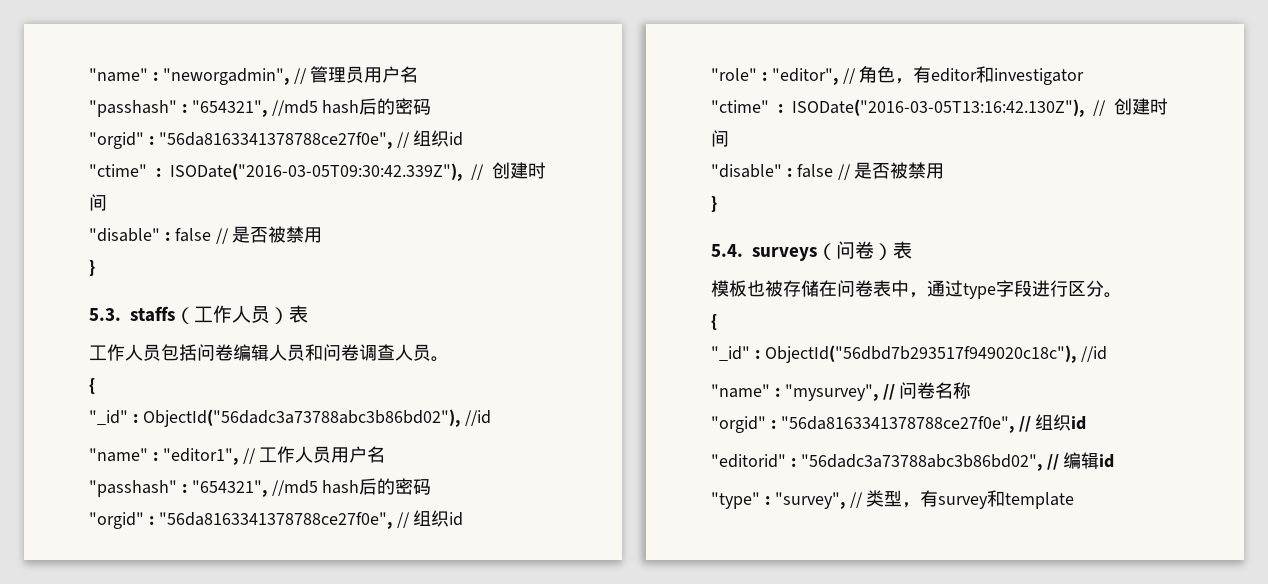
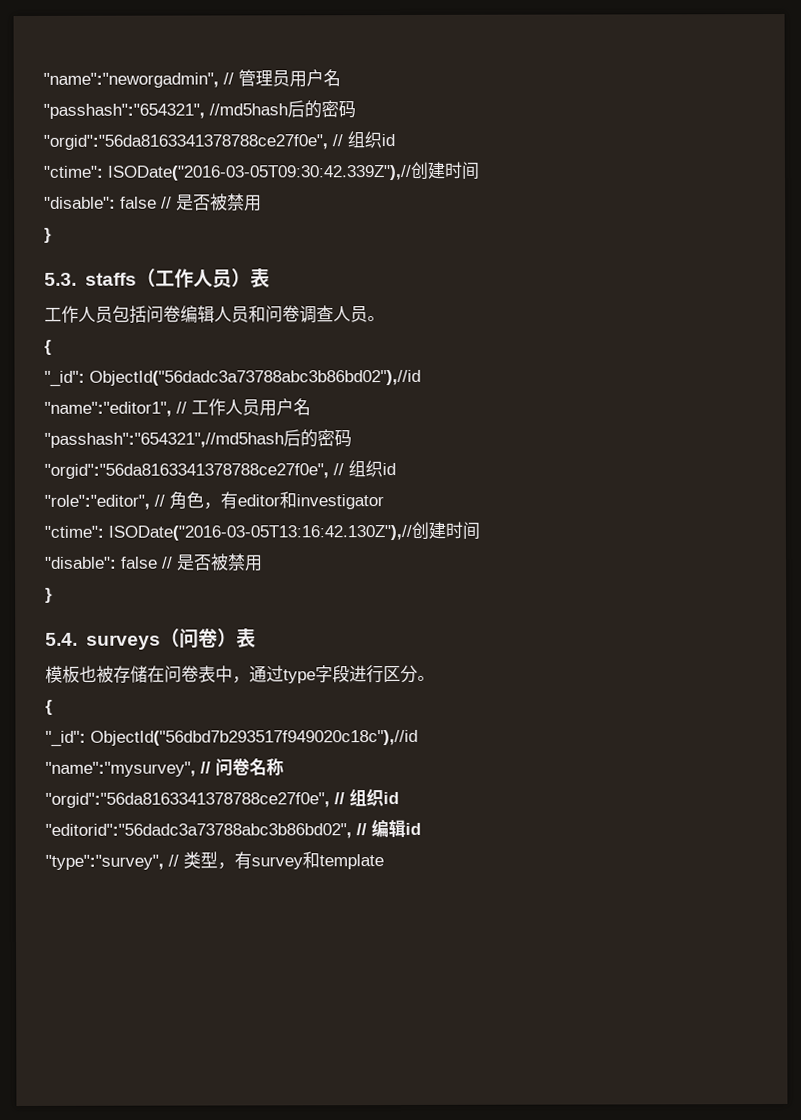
- "name" : "neworgadmin", // 管理员用户名
- "passhash" : "654321", //md5 hash后的密码
- "orgid" : "56da8163341378788ce27f0e", // 组织id
- "ctime" : ISODate("2016-03-05T09:30:42.339Z"), // 创建时间
- "disable" : false // 是否被禁用
+ "name":"neworgadmin", // 管理员用户名
+ "passhash":"654321", //md5hash后的密码
+ "orgid":"56da8163341378788ce27f0e", // 组织id
+ "ctime": ISODate("2016-03-05T09:30:42.339Z"),//创建时间
+ "disable": false // 是否被禁用
- "_id" : ObjectId("56dadc3a73788abc3b86bd02"), //id
- "name" : "editor1", // 工作人员用户名
- "passhash" : "654321", //md5 hash后的密码
- "orgid" : "56da8163341378788ce27f0e", // 组织id
- "role" : "editor", // 角色，有editor和investigator
+ "_id": ObjectId("56dadc3a73788abc3b86bd02"),//id
+ "name":"editor1", // 工作人员用户名
+ "passhash":"654321",//md5hash后的密码
+ "orgid":"56da8163341378788ce27f0e", // 组织id
+ "role":"editor", // 角色，有editor和investigator
- "ctime" : ISODate("2016-03-05T13:16:42.130Z"), // 创建时间
- "disable" : false // 是否被禁用
+ "ctime": ISODate("2016-03-05T13:16:42.130Z"),//创建时间
+ "disable": false // 是否被禁用
- "_id" : ObjectId("56dbd7b293517f949020c18c"), //id
- "name" : "mysurvey", // 问卷名称
- "orgid" : "56da8163341378788ce27f0e", // 组织id
- "editorid" : "56dadc3a73788abc3b86bd02", // 编辑id
+ "_id": ObjectId("56dbd7b293517f949020c18c"),//id
+ "name":"mysurvey", // 问卷名称
+ "orgid":"56da8163341378788ce27f0e", // 组织id
+ "editorid":"56dadc3a73788abc3b86bd02", // 编辑id
- "type" : "survey", // 类型，有survey和template
+ "type":"survey", // 类型，有survey和template

